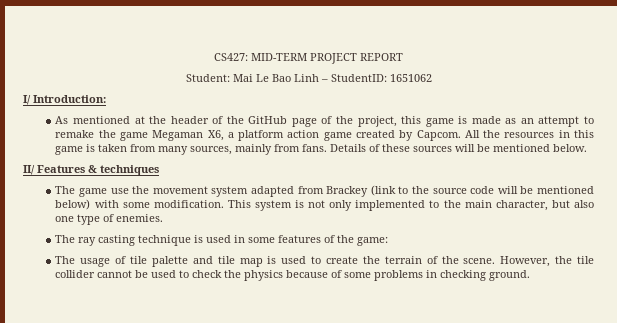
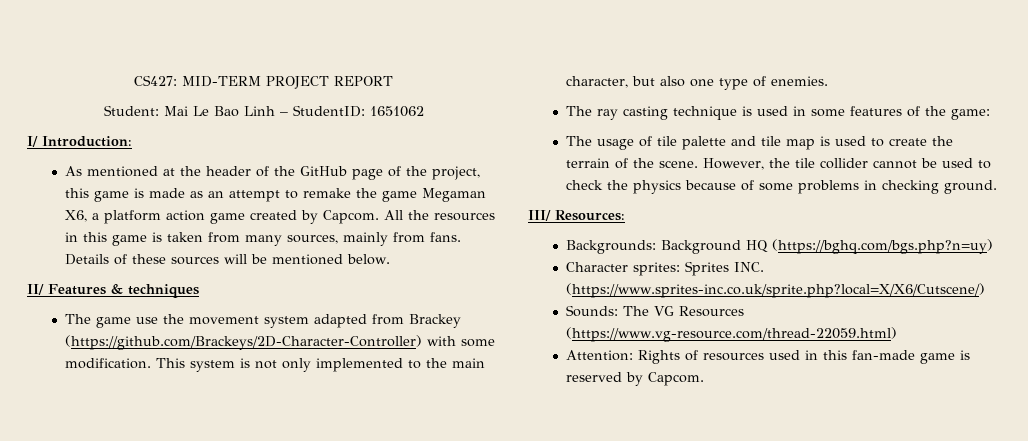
- The game use the movement system adapted from Brackey (link to the source code will be mentioned below) with some modification.
+ The game use the movement system adapted from Brackey (https://github.com/Brackeys/2D-Character-Controller) with some modification.
+ III/ Resources:
+ Backgrounds: Background HQ (https://bghq.com/bgs.php?n=uy)
+ Character sprites: Sprites INC. (https://www.sprites-inc.co.uk/sprite.php?local=X/X6/Cutscene/)
+ Sounds: The VG Resources (https://www.vg-resource.com/thread-22059.html)
+ Attention: Rights of resources used in this fan-made game is reserved by Capcom.

